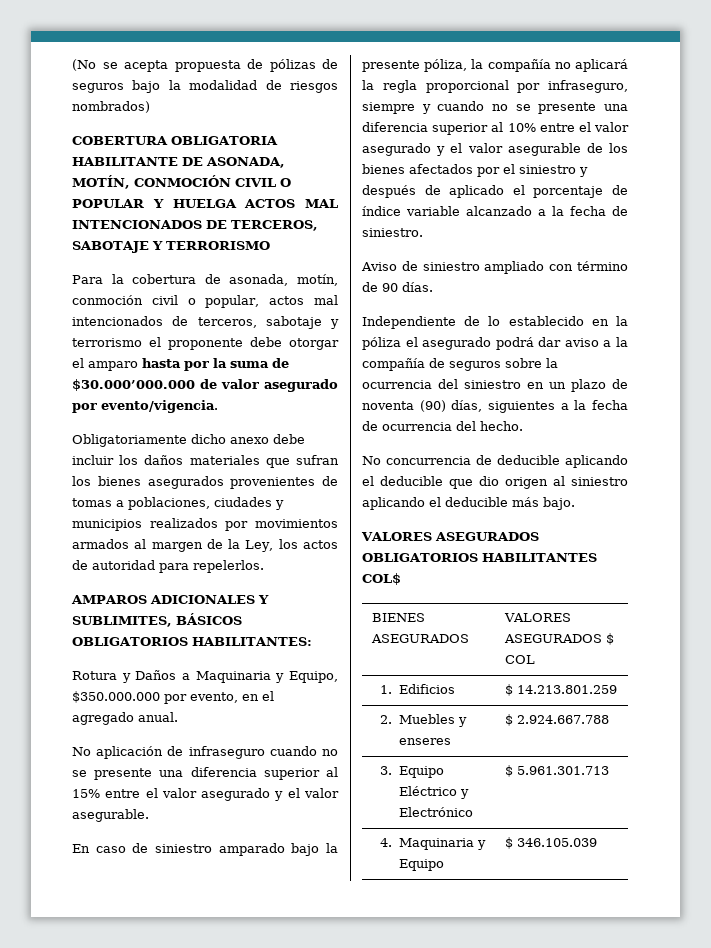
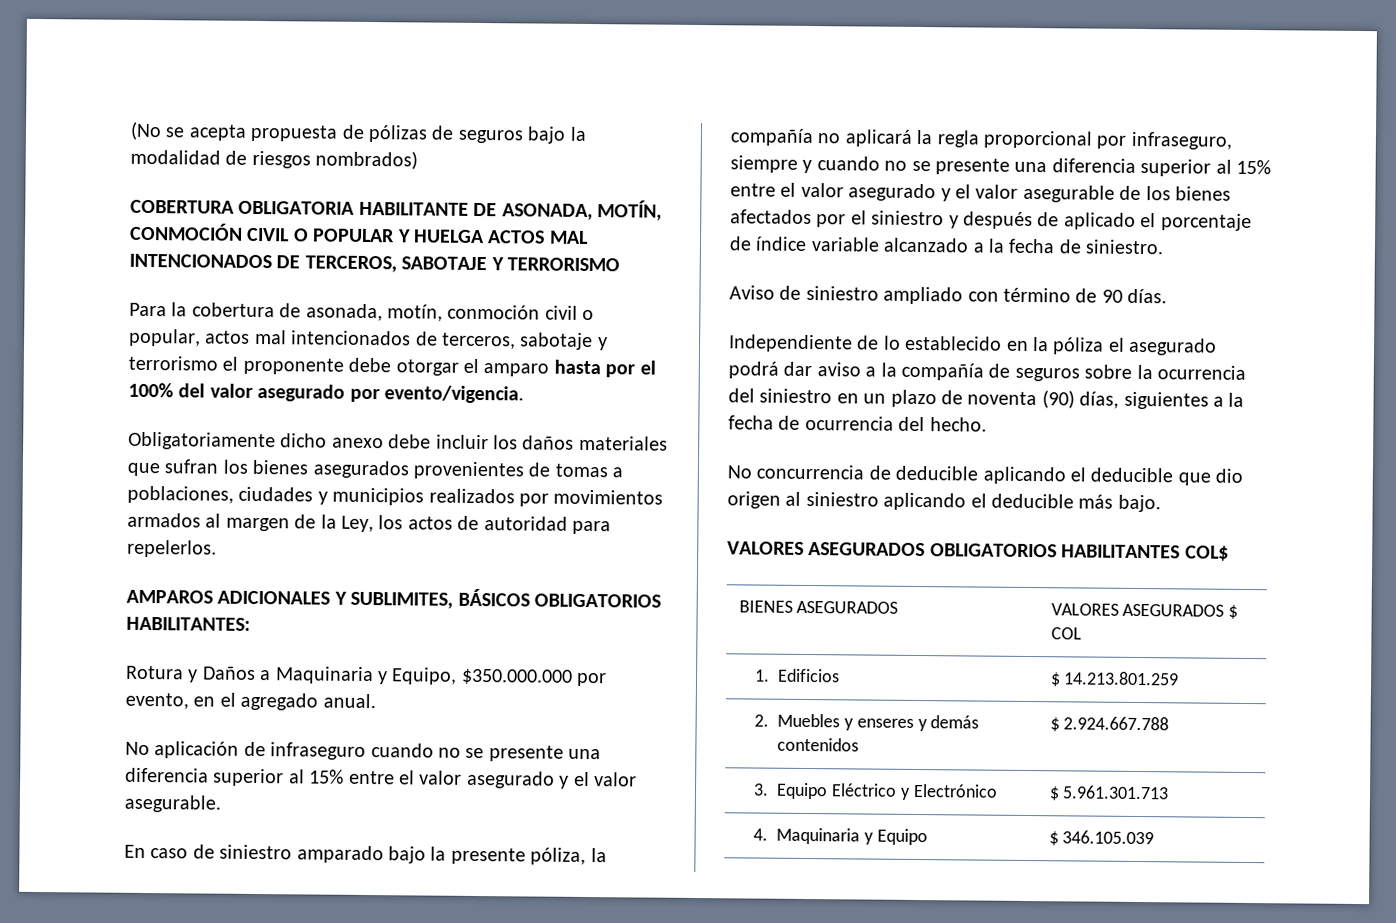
- Para la cobertura de asonada, motín, conmoción civil o popular, actos mal intencionados de terceros, sabotaje y terrorismo el proponente debe otorgar el amparo hasta por la suma de $30.000’000.000 de valor asegurado por evento/vigencia.
+ Para la cobertura de asonada, motín, conmoción civil o popular, actos mal intencionados de terceros, sabotaje y terrorismo el proponente debe otorgar el amparo hasta por el 100% del valor asegurado por evento/vigencia.
- En caso de siniestro amparado bajo la presente póliza, la compañía no aplicará la regla proporcional por infraseguro, siempre y cuando no se presente una diferencia superior al 10% entre el valor asegurado y el valor asegurable de los bienes afectados por el siniestro y después de aplicado el porcentaje de índice variable alcanzado a la fecha de siniestro.
+ En caso de siniestro amparado bajo la presente póliza, la compañía no aplicará la regla proporcional por infraseguro, siempre y cuando no se presente una diferencia superior al 15% entre el valor asegurado y el valor asegurable de los bienes afectados por el siniestro y después de aplicado el porcentaje de índice variable alcanzado a la fecha de siniestro.
- 2. Muebles y enseres | $ 2.924.667.788
+ 2. Muebles y enseres y demás contenidos | $ 2.924.667.788

